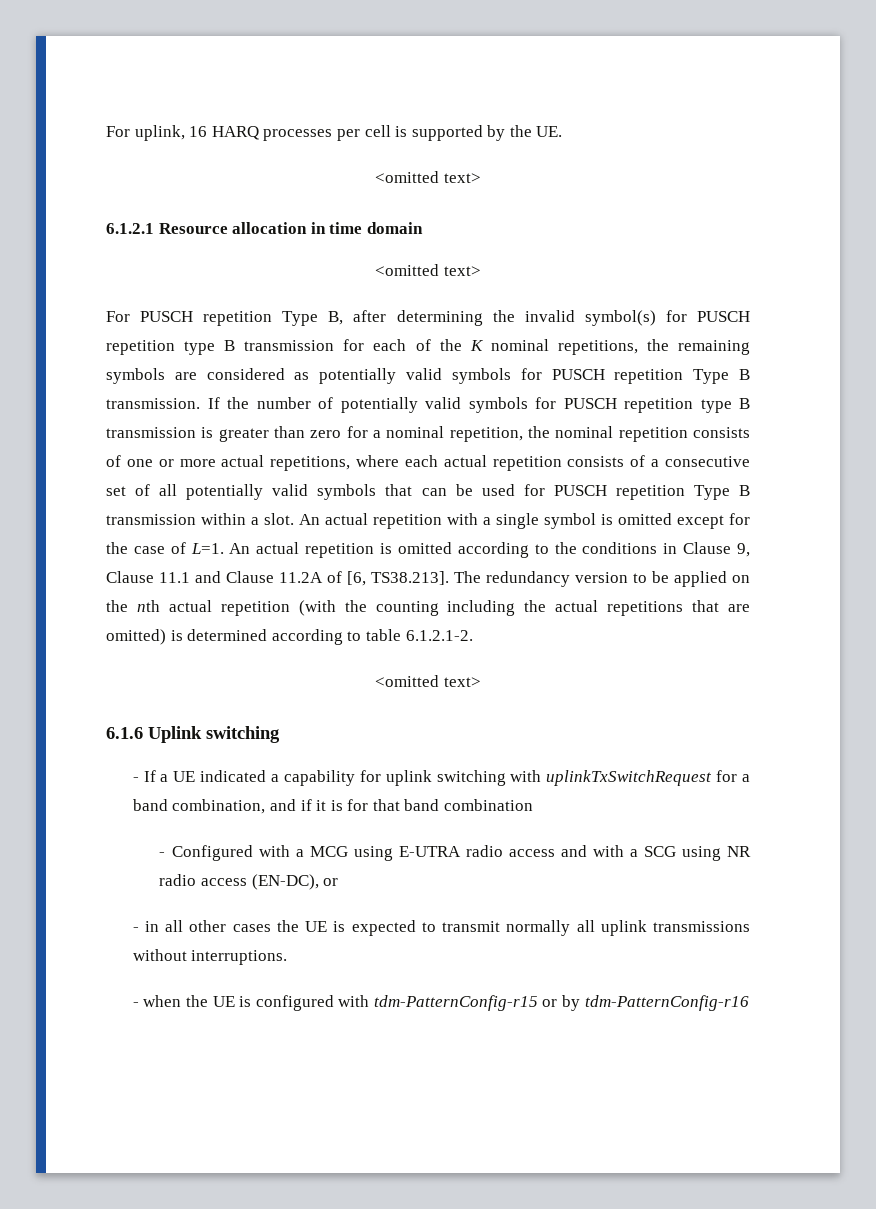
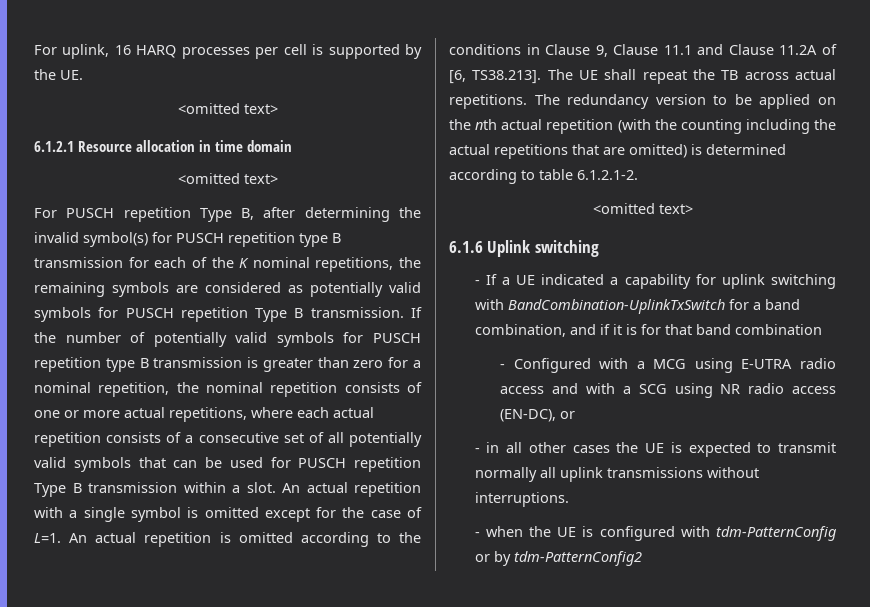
- An actual repetition with a single symbol is omitted except for the case of L=1. An actual repetition is omitted according to the conditions in Clause 9, Clause 11.1 and Clause 11.2A of [6, TS38.213]. The redundancy version to be applied on the nth actual repetition (with the counting including the actual repetitions that are omitted) is determined according to table 6.1.2.1-2.
+ An actual repetition with a single symbol is omitted except for the case of L=1. An actual repetition is omitted according to the conditions in Clause 9, Clause 11.1 and Clause 11.2A of [6, TS38.213]. The UE shall repeat the TB across actual repetitions. The redundancy version to be applied on the nth actual repetition (with the counting including the actual repetitions that are omitted) is determined according to table 6.1.2.1-2.
- - If a UE indicated a capability for uplink switching with uplinkTxSwitchRequest for a band combination, and if it is for that band combination
+ - If a UE indicated a capability for uplink switching with BandCombination-UplinkTxSwitch for a band combination, and if it is for that band combination
- - when the UE is configured with tdm-PatternConfig-r15 or by tdm-PatternConfig-r16
+ - when the UE is configured with tdm-PatternConfig or by tdm-PatternConfig2

